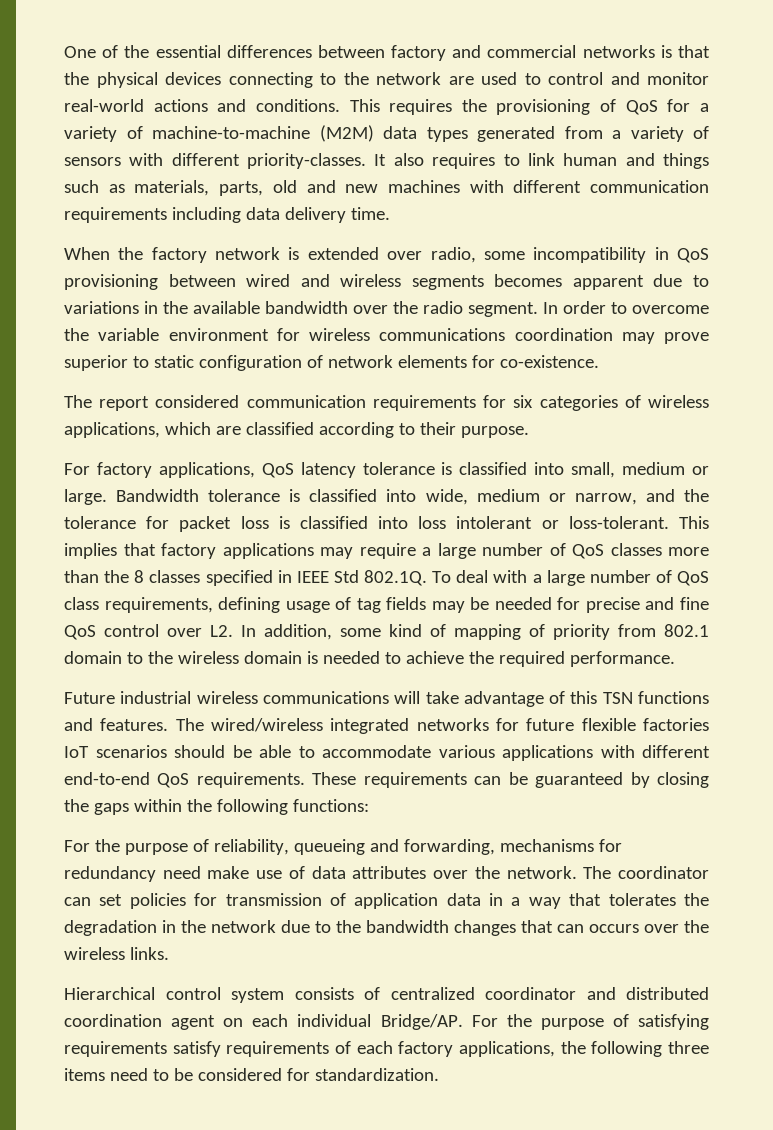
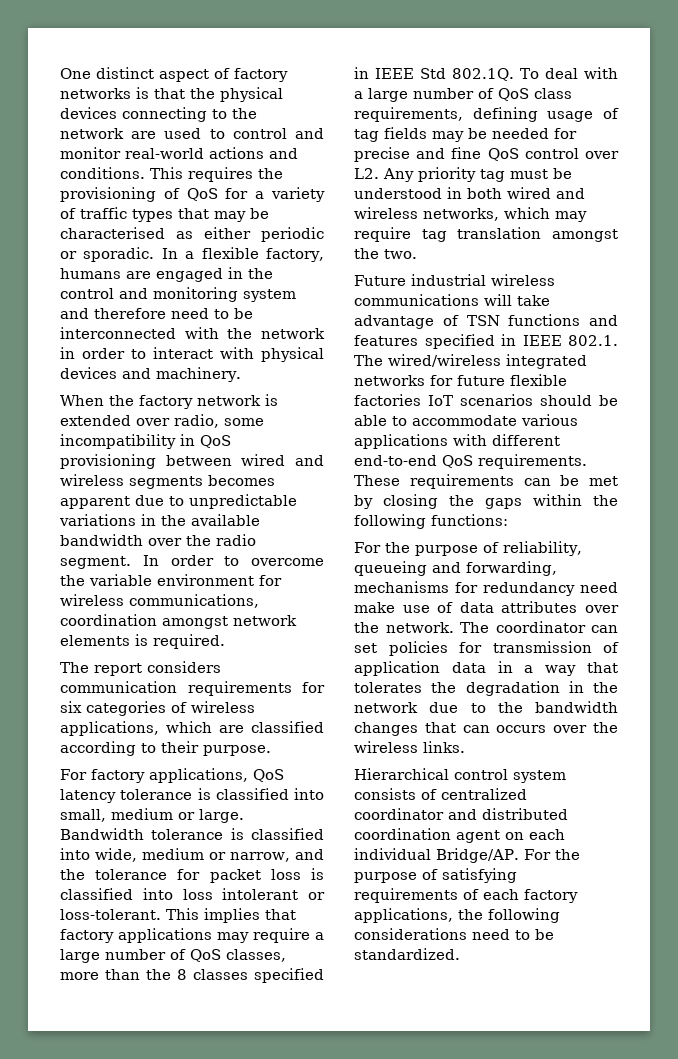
- One of the essential differences between factory and commercial networks is that the physical devices connecting to the network are used to control and monitor real-world actions and conditions.
+ One distinct aspect of factory networks is that the physical devices connecting to the network are used to control and monitor real-world actions and conditions.
- This requires the provisioning of QoS for a variety of machine-to-machine (M2M) data types generated from a variety of sensors with different priority-classes. It also requires to link human and things such as materials, parts, old and new machines with different communication requirements including data delivery time.
+ This requires the provisioning of QoS for a variety of traffic types that may be characterised as either periodic or sporadic. In a flexible factory, humans are engaged in the control and monitoring system and therefore need to be interconnected with the network in order to interact with physical devices and machinery.
- When the factory network is extended over radio, some incompatibility in QoS provisioning between wired and wireless segments becomes apparent due to variations in the available bandwidth over the radio segment.
+ When the factory network is extended over radio, some incompatibility in QoS provisioning between wired and wireless segments becomes apparent due to unpredictable variations in the available bandwidth over the radio segment.
- In order to overcome the variable environment for wireless communications coordination may prove superior to static configuration of network elements for co-existence.
+ In order to overcome the variable environment for wireless communications, coordination amongst network elements is required.
- The report considered communication requirements for six categories of wireless applications, which are classified according to their purpose.
+ The report considers communication requirements for six categories of wireless applications, which are classified according to their purpose.
- This implies that factory applications may require a large number of QoS classes more than the 8 classes specified in IEEE Std 802.1Q. To deal with a large number of QoS class requirements, defining usage of tag fields may be needed for precise and fine QoS control over L2. In addition, some kind of mapping of priority from 802.1 domain to the wireless domain is needed to achieve the required performance.
+ This implies that factory applications may require a large number of QoS classes, more than the 8 classes specified in IEEE Std 802.1Q. To deal with a large number of QoS class requirements, defining usage of tag fields may be needed for precise and fine QoS control over L2. Any priority tag must be understood in both wired and wireless networks, which may require tag translation amongst the two.
- Future industrial wireless communications will take advantage of this TSN functions and features. The wired/wireless integrated networks for future flexible factories IoT scenarios should be able to accommodate various applications with different end-to-end QoS requirements.
+ Future industrial wireless communications will take advantage of TSN functions and features specified in IEEE 802.1. The wired/wireless integrated networks for future flexible factories IoT scenarios should be able to accommodate various applications with different end-to-end QoS requirements.
- These requirements can be guaranteed by closing the gaps within the following functions:
+ These requirements can be met by closing the gaps within the following functions:
- For the purpose of satisfying requirements satisfy requirements of each factory applications, the following three items need to be considered for standardization.
+ For the purpose of satisfying requirements of each factory applications, the following considerations need to be standardized.

